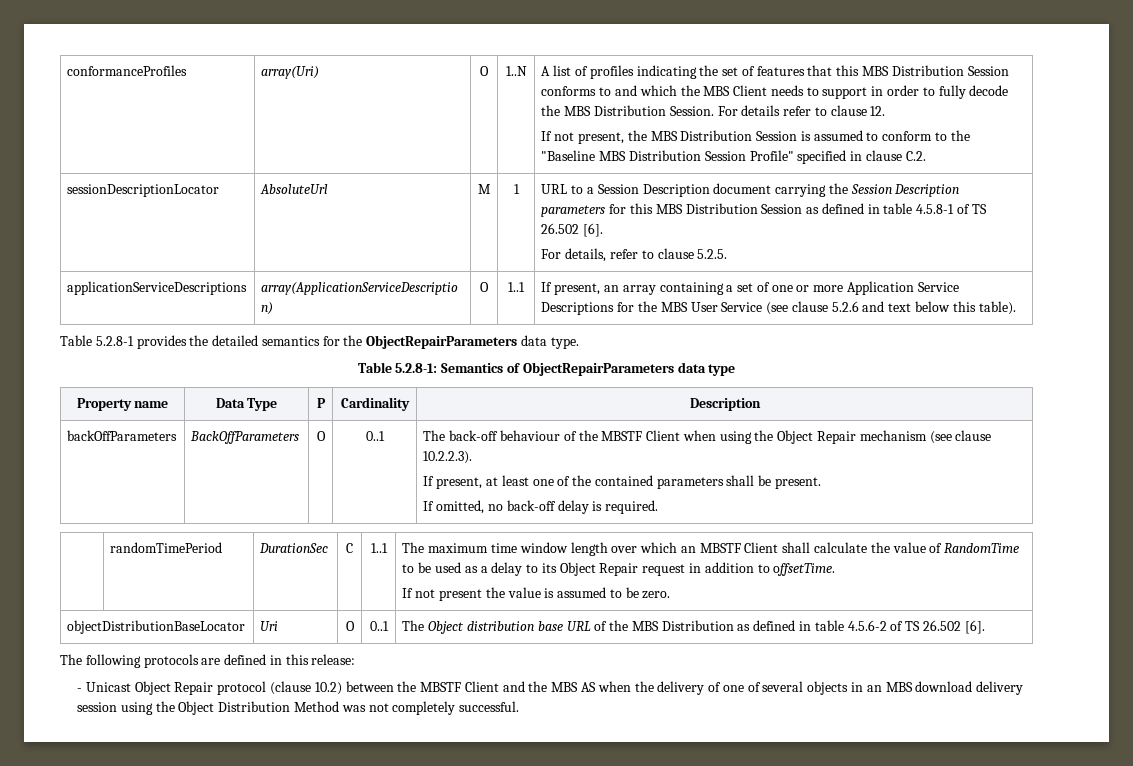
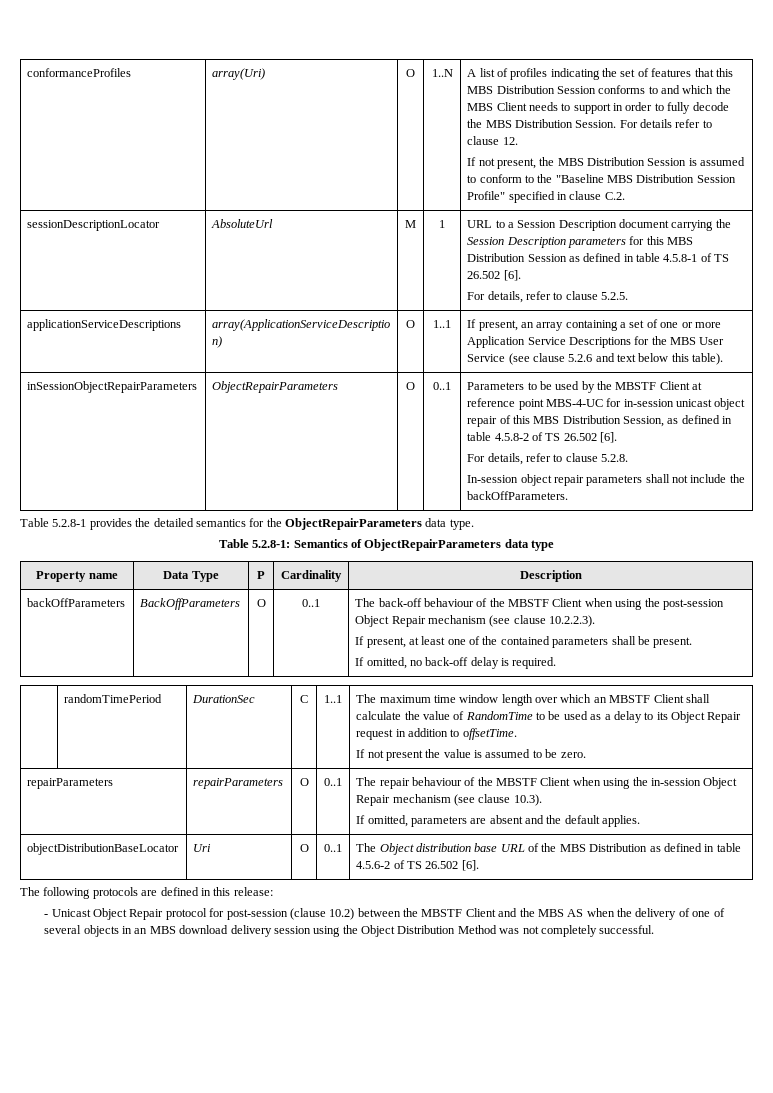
+ inSessionObjectRepairParameters | ObjectRepairParameters | O | 0..1 | Parameters to be used by the MBSTF Client at reference point MBS-4-UC for in-session unicast object repair of this MBS Distribution Session, as defined in table 4.5.8-2 of TS 26.502 [6].
+ For details, refer to clause 5.2.8.
+ In-session object repair parameters shall not include the backOffParameters.
- backOffParameters | BackOffParameters | O | 0..1 | The back-off behaviour of the MBSTF Client when using the Object Repair mechanism (see clause 10.2.2.3).
+ backOffParameters | BackOffParameters | O | 0..1 | The back-off behaviour of the MBSTF Client when using the post-session Object Repair mechanism (see clause 10.2.2.3).
+ repairParameters | repairParameters | O | 0..1 | The repair behaviour of the MBSTF Client when using the in-session Object Repair mechanism (see clause 10.3).
+ If omitted, parameters are absent and the default applies.
- - Unicast Object Repair protocol (clause 10.2) between the MBSTF Client and the MBS AS when the delivery of one of several objects in an MBS download delivery session using the Object Distribution Method was not completely successful.
+ - Unicast Object Repair protocol for post-session (clause 10.2) between the MBSTF Client and the MBS AS when the delivery of one of several objects in an MBS download delivery session using the Object Distribution Method was not completely successful.

